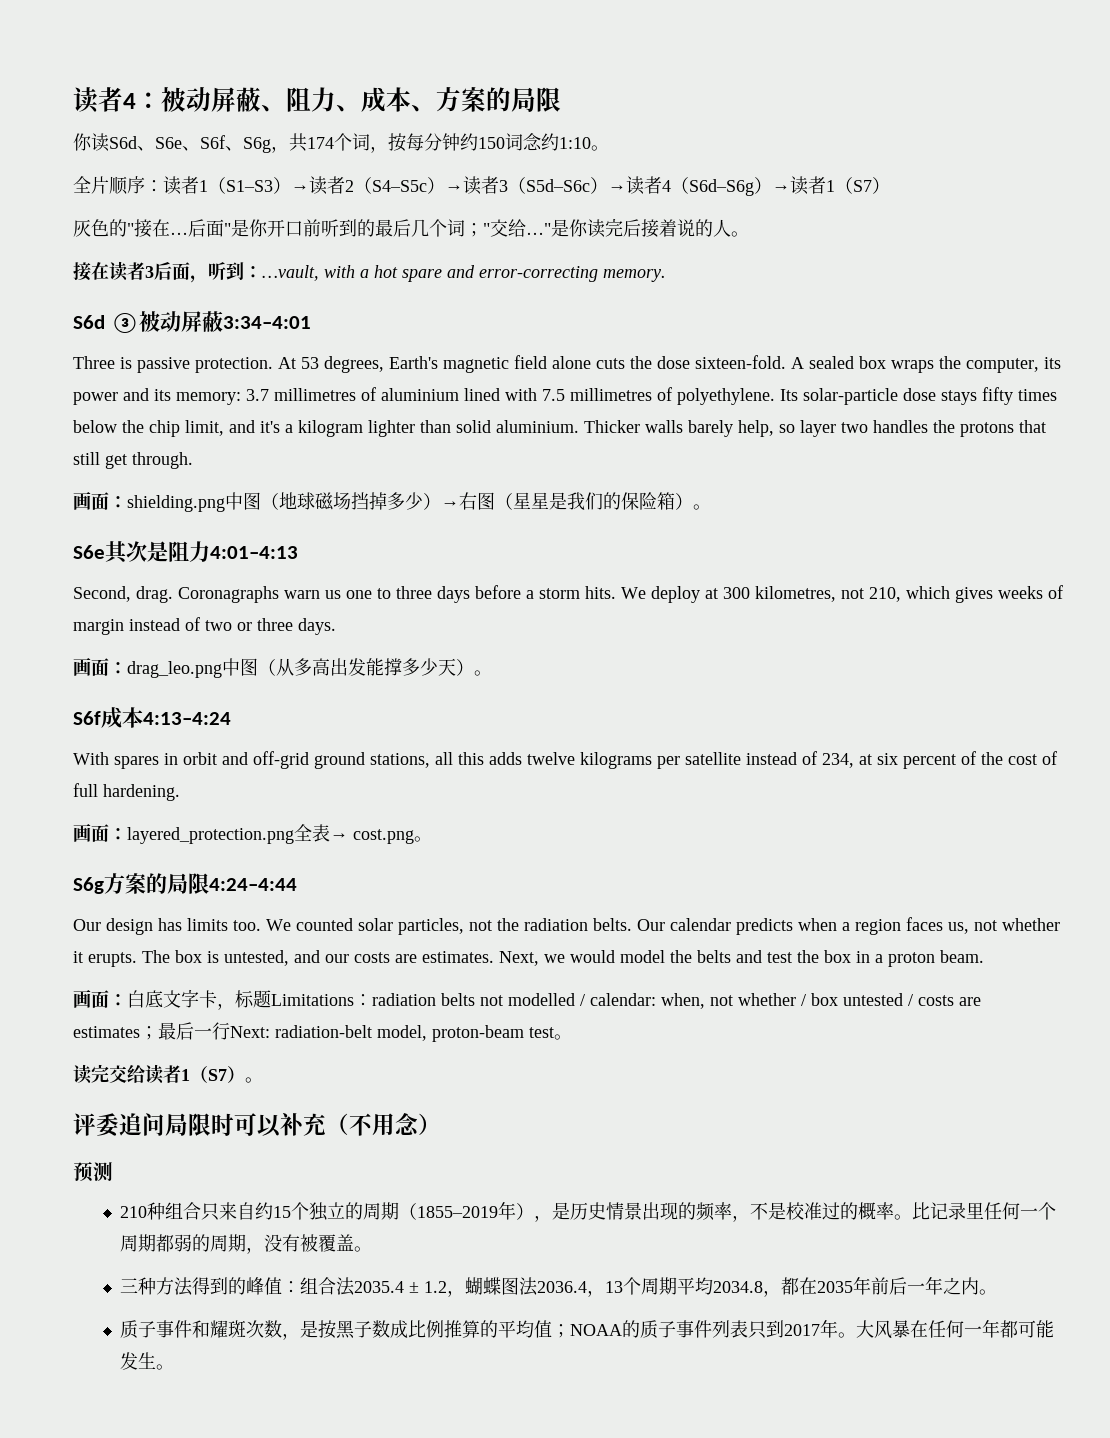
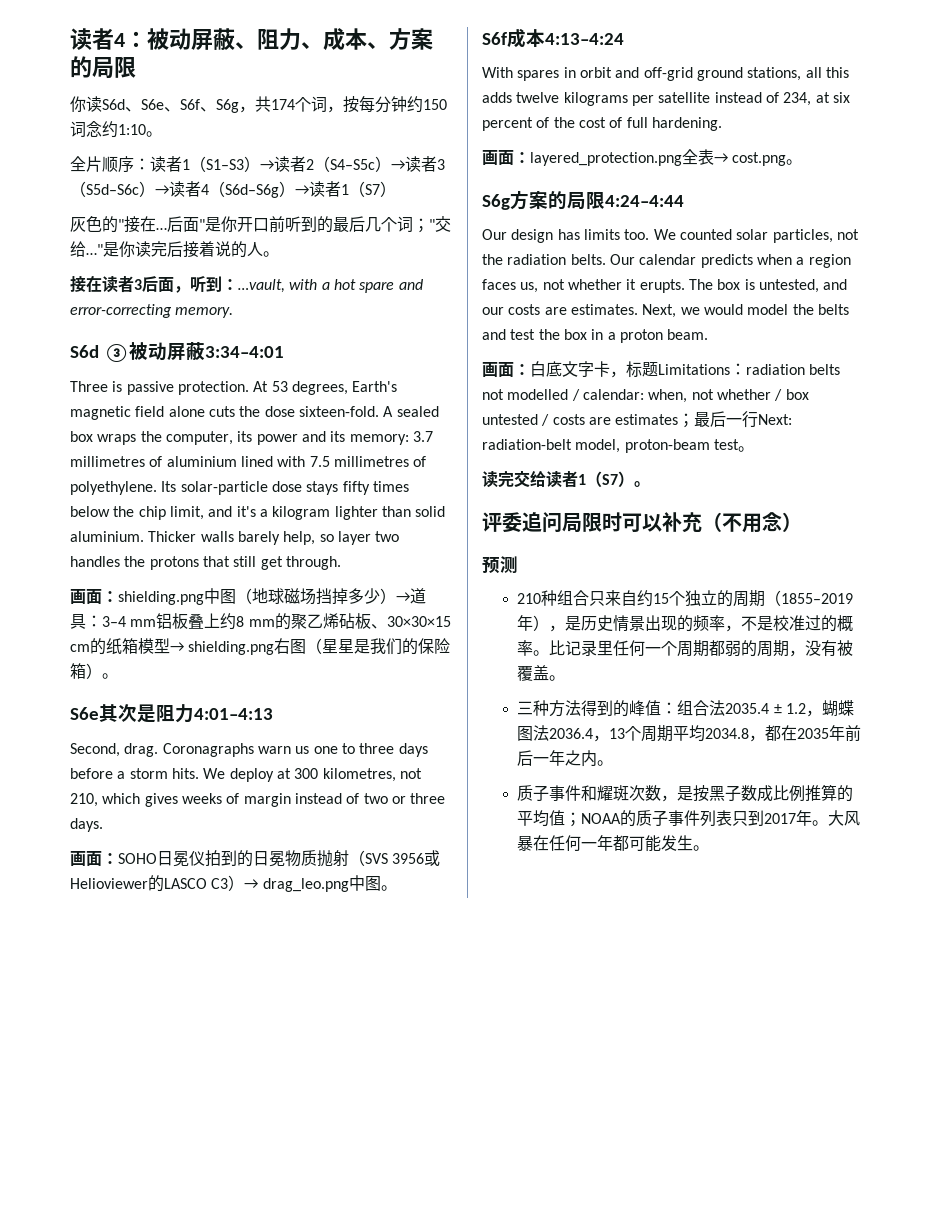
- 画面：shielding.png中图（地球磁场挡掉多少）→右图（星星是我们的保险箱）。
+ 画面：shielding.png中图（地球磁场挡掉多少）→道具：3–4 mm铝板叠上约8 mm的聚乙烯砧板、30×30×15 cm的纸箱模型→ shielding.png右图（星星是我们的保险箱）。
- 画面：drag_leo.png中图（从多高出发能撑多少天）。
+ 画面：SOHO日冕仪拍到的日冕物质抛射（SVS 3956或Helioviewer的LASCO C3）→ drag_leo.png中图。

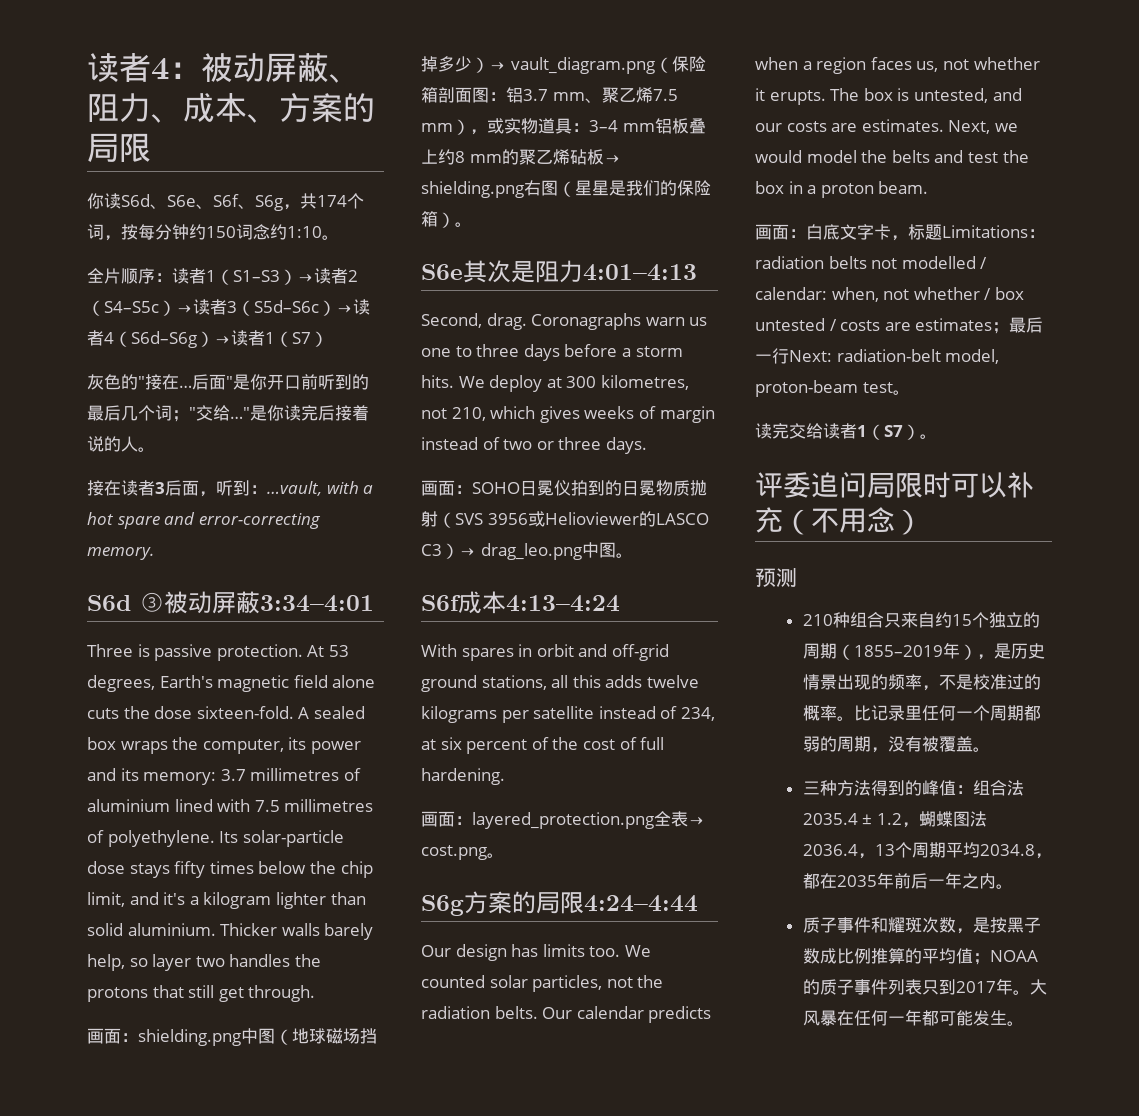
- 画面：shielding.png中图（地球磁场挡掉多少）→道具：3–4 mm铝板叠上约8 mm的聚乙烯砧板、30×30×15 cm的纸箱模型→ shielding.png右图（星星是我们的保险箱）。
+ 画面：shielding.png中图（地球磁场挡掉多少）→ vault_diagram.png（保险箱剖面图：铝3.7 mm、聚乙烯7.5 mm），或实物道具：3–4 mm铝板叠上约8 mm的聚乙烯砧板→ shielding.png右图（星星是我们的保险箱）。

